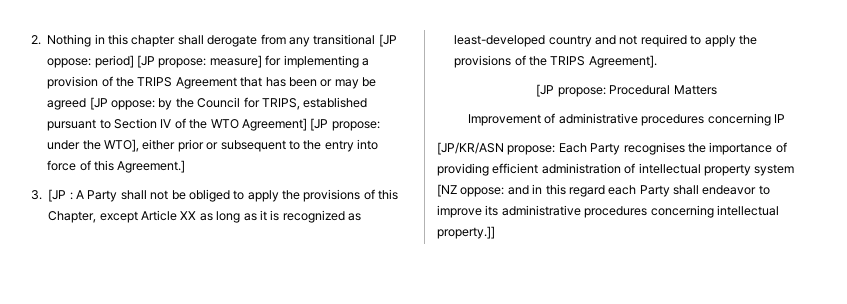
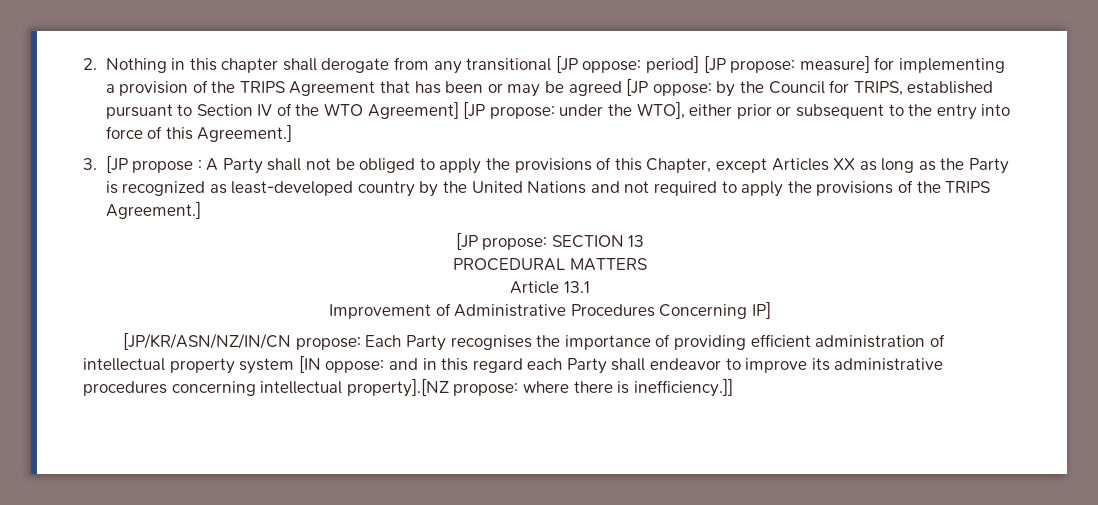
- 3. [JP :
+ 3. [JP propose :
- A Party shall not be obliged to apply the provisions of this Chapter, except Article XX as long as it is recognized as least-developed country and not required to apply the provisions of the TRIPS Agreement].
- [JP propose: Procedural Matters
- Improvement of administrative procedures concerning IP
- [JP/KR/ASN propose:
+ A Party shall not be obliged to apply the provisions of this Chapter, except Articles XX as long as the Party is recognized as least-developed country by the United Nations and not required to apply the provisions of the TRIPS Agreement.]
+ [JP propose: SECTION 13
+ PROCEDURAL MATTERS
+ Article 13.1
+ Improvement of Administrative Procedures Concerning IP]
+ [JP/KR/ASN/NZ/IN/CN propose:
- Each Party recognises the importance of providing efficient administration of intellectual property system [NZ oppose:
+ Each Party recognises the importance of providing efficient administration of intellectual property system [IN oppose:
- and in this regard each Party shall endeavor to improve its administrative procedures concerning intellectual property.]]
+ and in this regard each Party shall endeavor to improve its administrative procedures concerning intellectual property].[NZ propose: where there is inefficiency.]]

